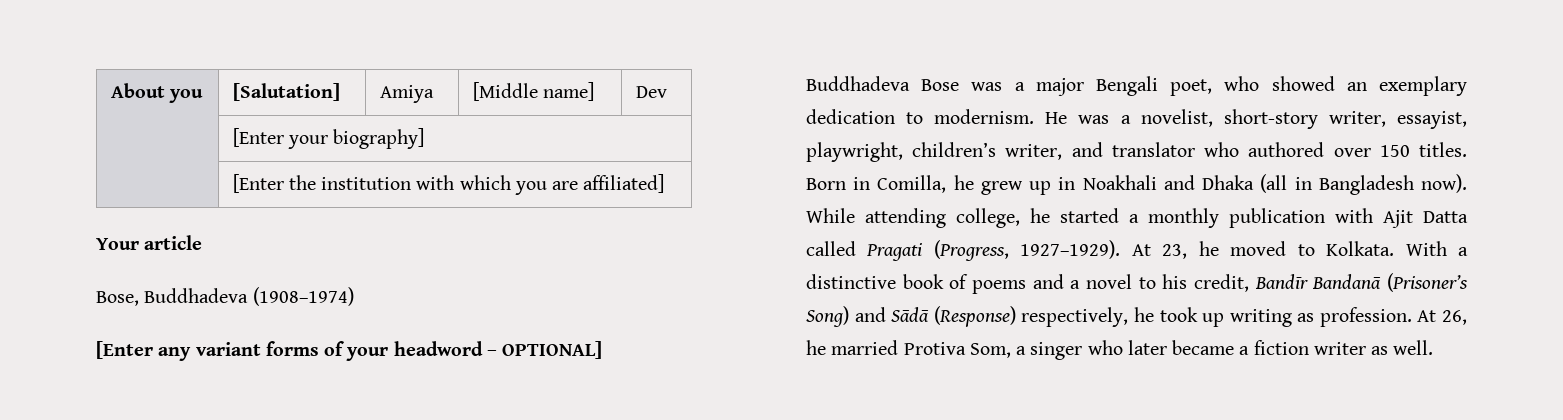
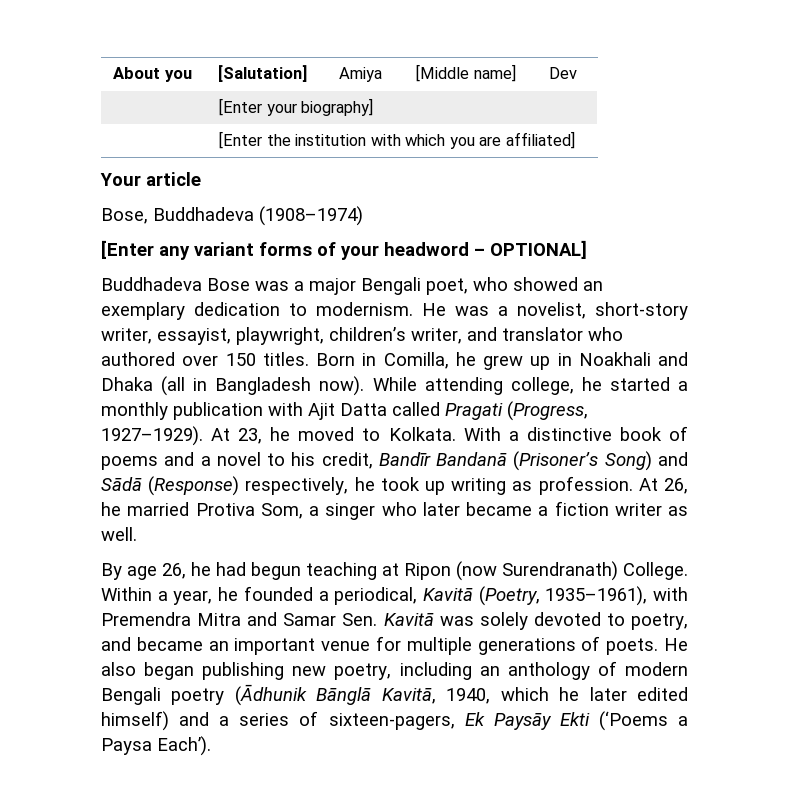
+ By age 26, he had begun teaching at Ripon (now Surendranath) College. Within a year, he founded a periodical, Kavitā (Poetry, 1935–1961), with Premendra Mitra and Samar Sen. Kavitā was solely devoted to poetry, and became an important venue for multiple generations of poets. He also began publishing new poetry, including an anthology of modern Bengali poetry (Ādhunik Bānglā Kavitā, 1940, which he later edited himself) and a series of sixteen-pagers, Ek Paysāy Ekti (‘Poems a Paysa Each’).

